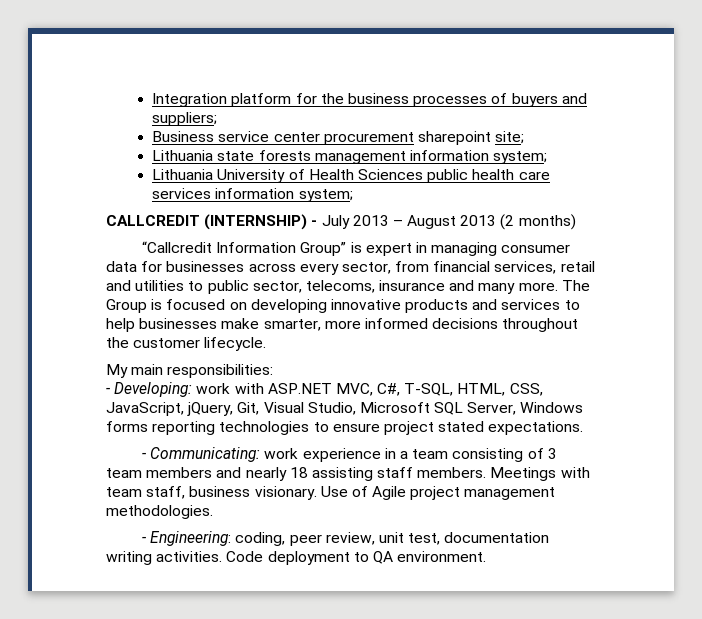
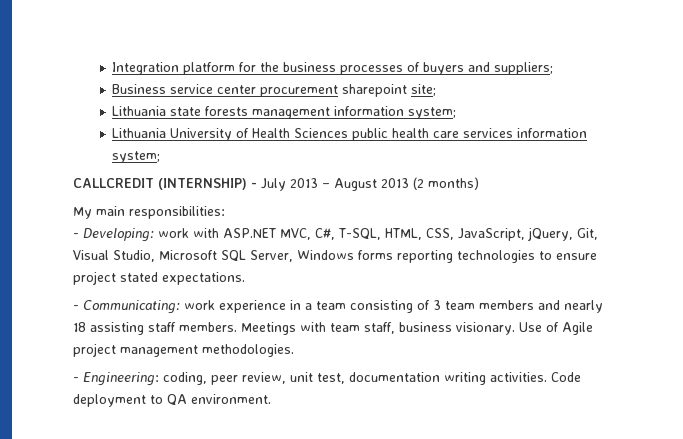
- “Callcredit Information Group” is expert in managing consumer data for businesses across every sector, from financial services, retail and utilities to public sector, telecoms, insurance and many more. The Group is focused on developing innovative products and services to help businesses make smarter, more informed decisions throughout the customer lifecycle.

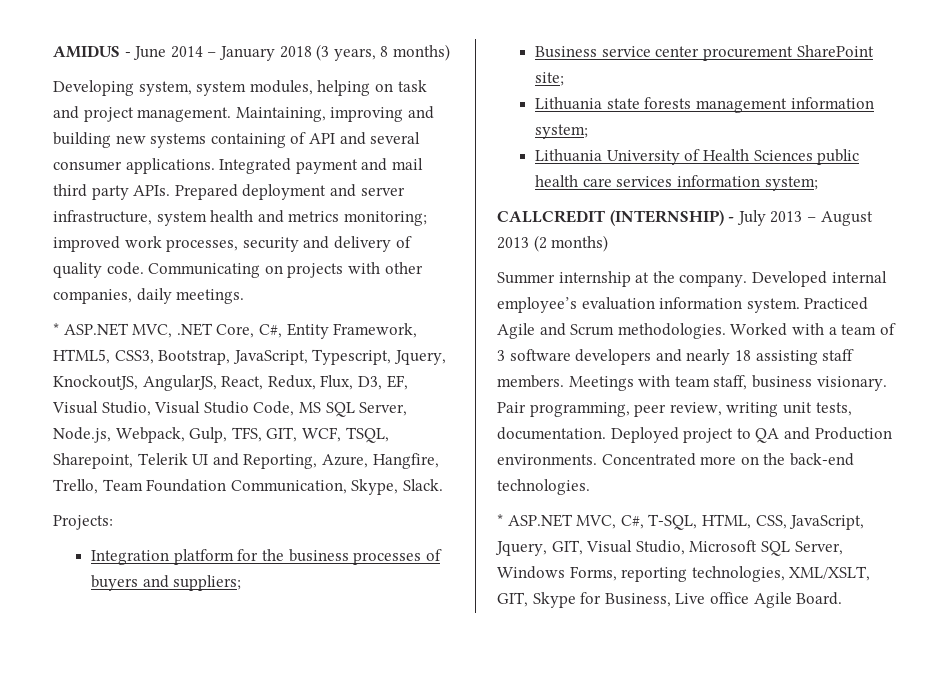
+ AMIDUS - June 2014 – January 2018 (3 years, 8 months)
+ Developing system, system modules, helping on task and project management. Maintaining, improving and building new systems containing of API and several consumer applications. Integrated payment and mail third party APIs. Prepared deployment and server infrastructure, system health and metrics monitoring; improved work processes, security and delivery of quality code. Communicating on projects with other companies, daily meetings.
+ * ASP.NET MVC, .NET Core, C#, Entity Framework, HTML5, CSS3, Bootstrap, JavaScript, Typescript, Jquery, KnockoutJS, AngularJS, React, Redux, Flux, D3, EF, Visual Studio, Visual Studio Code, MS SQL Server, Node.js, Webpack, Gulp, TFS, GIT, WCF, TSQL, Sharepoint, Telerik UI and Reporting, Azure, Hangfire, Trello, Team Foundation Communication, Skype, Slack.
+ Projects:
- Business service center procurement sharepoint site;
+ Business service center procurement SharePoint site;
- My main responsibilities:
- - Developing: work with ASP.NET MVC, C#, T-SQL, HTML, CSS, JavaScript, jQuery, Git, Visual Studio, Microsoft SQL Server, Windows forms reporting technologies to ensure project stated expectations.
- - Communicating: work experience in a team consisting of 3 team members and nearly 18 assisting staff members.
+ Summer internship at the company. Developed internal employee’s evaluation information system. Practiced Agile and Scrum methodologies. Worked with a team of 3 software developers and nearly 18 assisting staff members.
- Use of Agile project management methodologies.
- - Engineering: coding, peer review, unit test, documentation writing activities. Code deployment to QA environment.
+ Pair programming, peer review, writing unit tests, documentation. Deployed project to QA and Production environments. Concentrated more on the back-end technologies.
+ * ASP.NET MVC, C#, T-SQL, HTML, CSS, JavaScript, Jquery, GIT, Visual Studio, Microsoft SQL Server, Windows Forms, reporting technologies, XML/XSLT, GIT, Skype for Business, Live office Agile Board.

